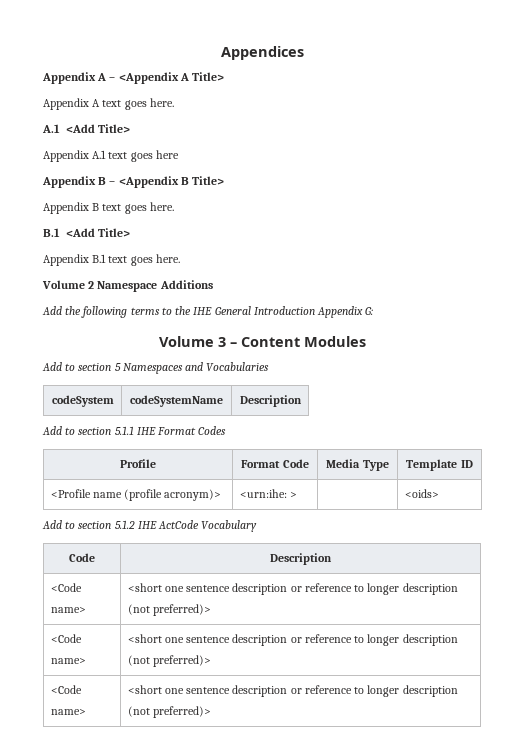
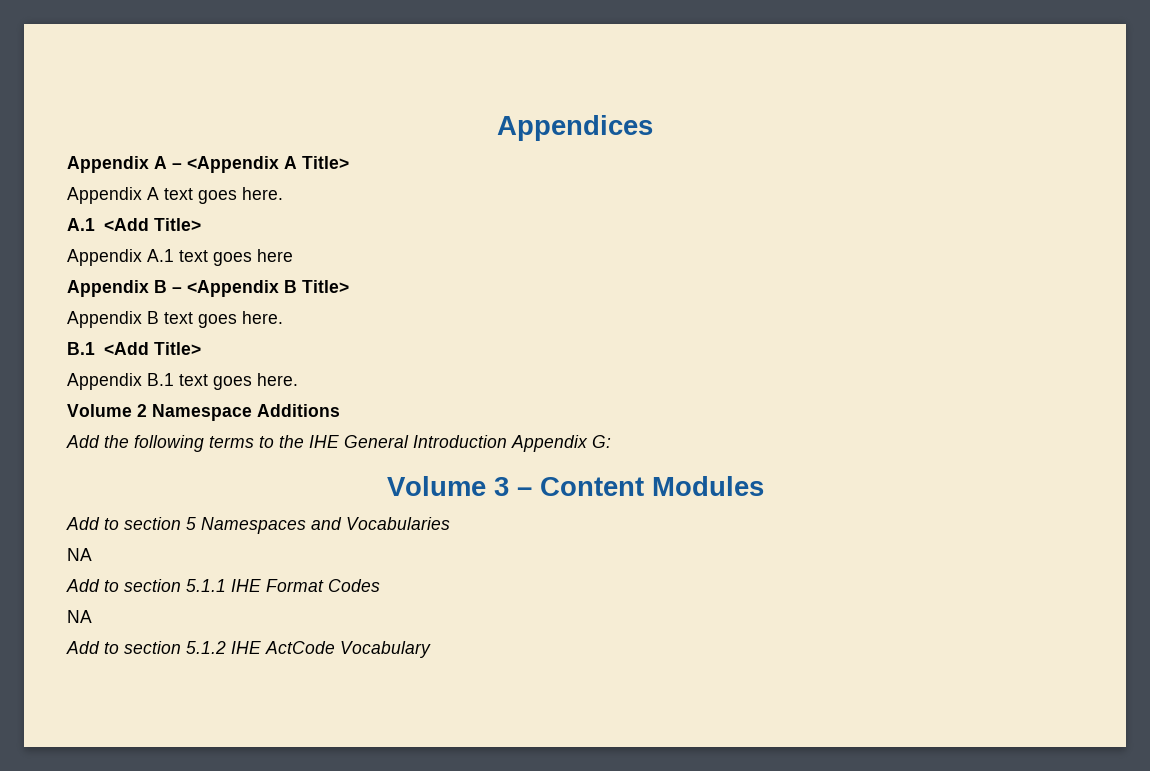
  Add to section 5 Namespaces and Vocabularies
- codeSystem | codeSystemName | Description
+ NA
  Add to section 5.1.1 IHE Format Codes
- Profile | Format Code | Media Type | Template ID
- <Profile name (profile acronym)> | <urn:ihe: > | | <oids>
+ NA
- Code | Description
- <Code name> | <short one sentence description or reference to longer description (not preferred)>
- <Code name> | <short one sentence description or reference to longer description (not preferred)>
- <Code name> | <short one sentence description or reference to longer description (not preferred)>

